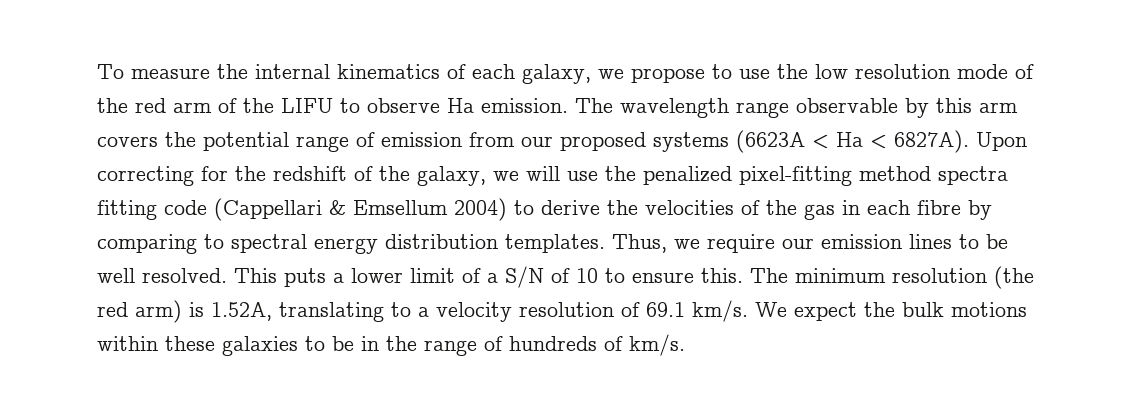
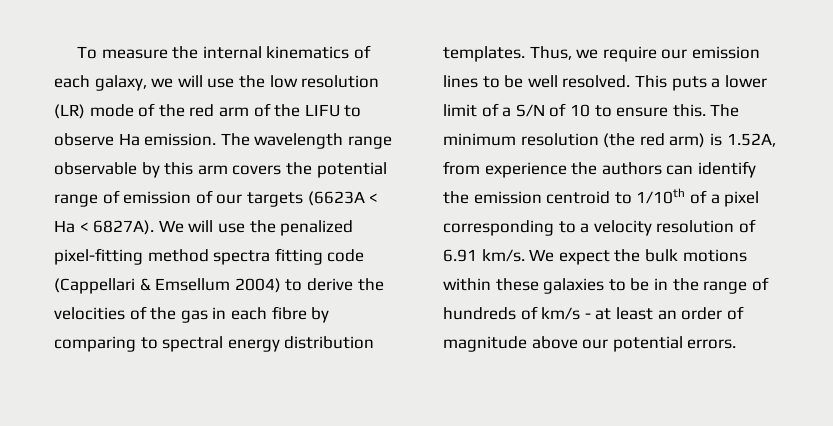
- To measure the internal kinematics of each galaxy, we propose to use the low resolution mode of the red arm of the LIFU to observe Ha emission.
+ To measure the internal kinematics of each galaxy, we will use the low resolution (LR) mode of the red arm of the LIFU to observe Ha emission.
- The wavelength range observable by this arm covers the potential range of emission from our proposed systems (6623A < Ha < 6827A).
+ The wavelength range observable by this arm covers the potential range of emission of our targets (6623A < Ha < 6827A).
- Upon correcting for the redshift of the galaxy, we will use the penalized pixel-fitting method spectra fitting code (Cappellari & Emsellum 2004) to derive the velocities of the gas in each fibre by comparing to spectral energy distribution templates.
+ We will use the penalized pixel-fitting method spectra fitting code (Cappellari & Emsellum 2004) to derive the velocities of the gas in each fibre by comparing to spectral energy distribution templates.
- The minimum resolution (the red arm) is 1.52A, translating to a velocity resolution of 69.1 km/s.
+ The minimum resolution (the red arm) is 1.52A, from experience the authors can identify the emission centroid to 1/10th of a pixel corresponding to a velocity resolution of 6.91 km/s.
- We expect the bulk motions within these galaxies to be in the range of hundreds of km/s.
+ We expect the bulk motions within these galaxies to be in the range of hundreds of km/s - at least an order of magnitude above our potential errors.

